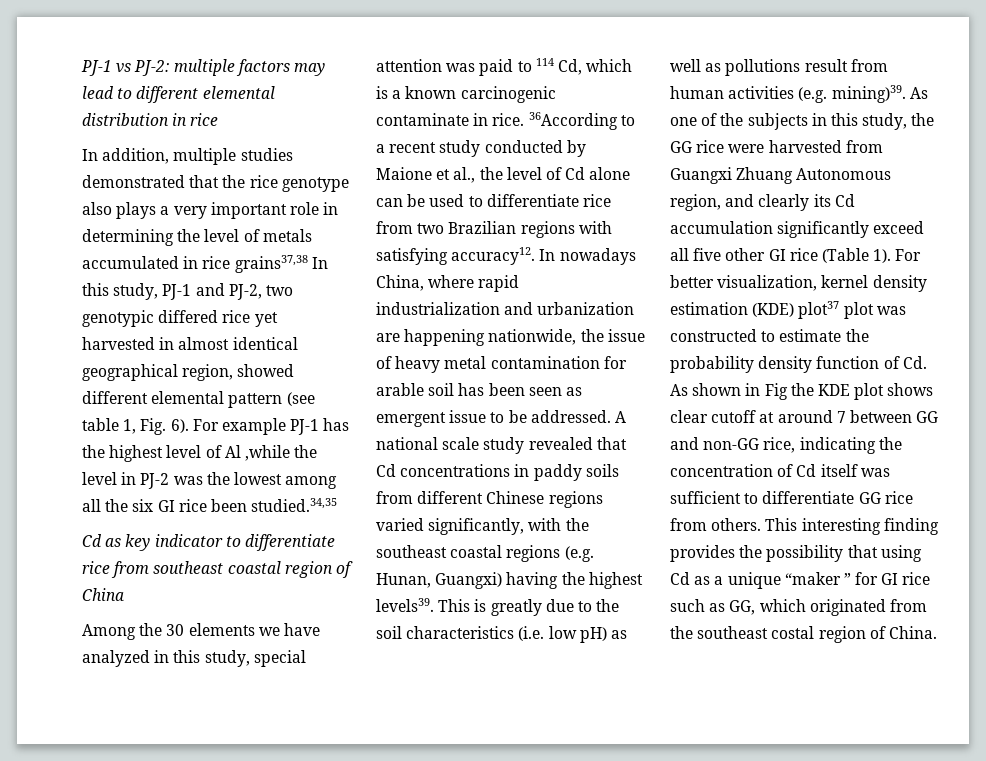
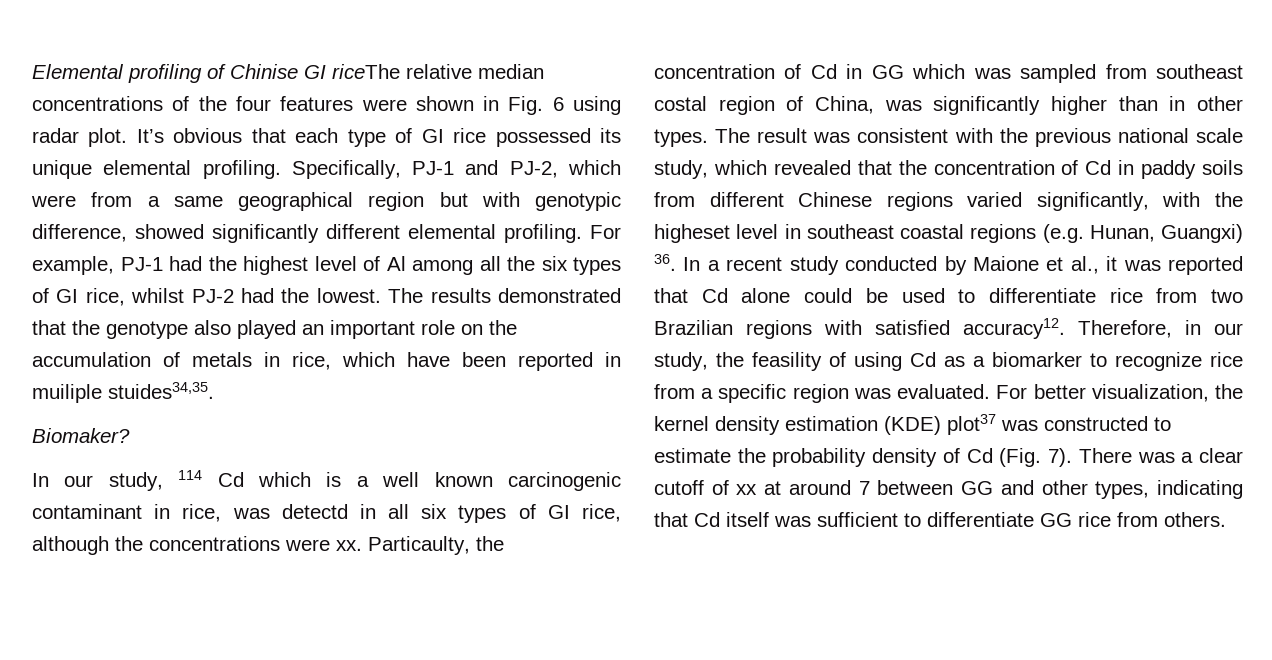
- PJ-1 vs PJ-2: multiple factors may lead to different elemental distribution in rice
- In addition, multiple studies demonstrated that the rice genotype also plays a very important role in determining the level of metals accumulated in rice grains37,38 In this study, PJ-1 and PJ-2, two genotypic differed rice yet harvested in almost identical geographical region, showed different elemental pattern (see table 1, Fig. 6). For example PJ-1 has the highest level of Al ,while the level in PJ-2 was the lowest among all the six GI rice been studied.34,35
- Cd as key indicator to differentiate rice from southeast coastal region of China
- Among the 30 elements we have analyzed in this study, special attention was paid to 114 Cd, which is a known carcinogenic contaminate in rice. 36According to a recent study conducted by Maione et al., the level of Cd alone can be used to differentiate rice from two Brazilian regions with satisfying accuracy12. In nowadays China, where rapid industrialization and urbanization are happening nationwide, the issue of heavy metal contamination for arable soil has been seen as emergent issue to be addressed. A national scale study revealed that Cd concentrations in paddy soils from different Chinese regions varied significantly, with the southeast coastal regions (e.g. Hunan, Guangxi) having the highest levels39. This is greatly due to the soil characteristics (i.e. low pH) as well as pollutions result from human activities (e.g. mining)39. As one of the subjects in this study, the GG rice were harvested from Guangxi Zhuang Autonomous region, and clearly its Cd accumulation significantly exceed all five other GI rice (Table 1).
+ Elemental profiling of Chinise GI riceThe relative median concentrations of the four features were shown in Fig. 6 using radar plot. It’s obvious that each type of GI rice possessed its unique elemental profiling. Specifically, PJ-1 and PJ-2, which were from a same geographical region but with genotypic difference, showed significantly different elemental profiling. For example, PJ-1 had the highest level of Al among all the six types of GI rice, whilst PJ-2 had the lowest. The results demonstrated that the genotype also played an important role on the accumulation of metals in rice, which have been reported in muiliple stuides34,35.
+ Biomaker?
+ In our study, 114 Cd which is a well known carcinogenic contaminant in rice, was detectd in all six types of GI rice, although the concentrations were xx. Particaulty, the concentration of Cd in GG which was sampled from southeast costal region of China, was significantly higher than in other types. The result was consistent with the previous national scale study, which revealed that the concentration of Cd in paddy soils from different Chinese regions varied significantly, with the higheset level in southeast coastal regions (e.g. Hunan, Guangxi) 36. In a recent study conducted by Maione et al., it was reported that Cd alone could be used to differentiate rice from two Brazilian regions with satisfied accuracy12. Therefore, in our study, the feasility of using Cd as a biomarker to recognize rice from a specific region was evaluated.
- For better visualization, kernel density estimation (KDE) plot37 plot was constructed to estimate the probability density function of Cd. As shown in Fig the KDE plot shows clear cutoff at around 7 between GG and non-GG rice, indicating the concentration of Cd itself was sufficient to differentiate GG rice from others. This interesting finding provides the possibility that using Cd as a unique “maker ” for GI rice such as GG, which originated from the southeast costal region of China.
+ For better visualization, the kernel density estimation (KDE) plot37 was constructed to estimate the probability density of Cd (Fig. 7). There was a clear cutoff of xx at around 7 between GG and other types, indicating that Cd itself was sufficient to differentiate GG rice from others.

